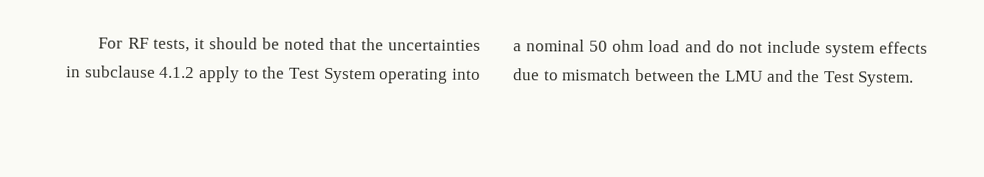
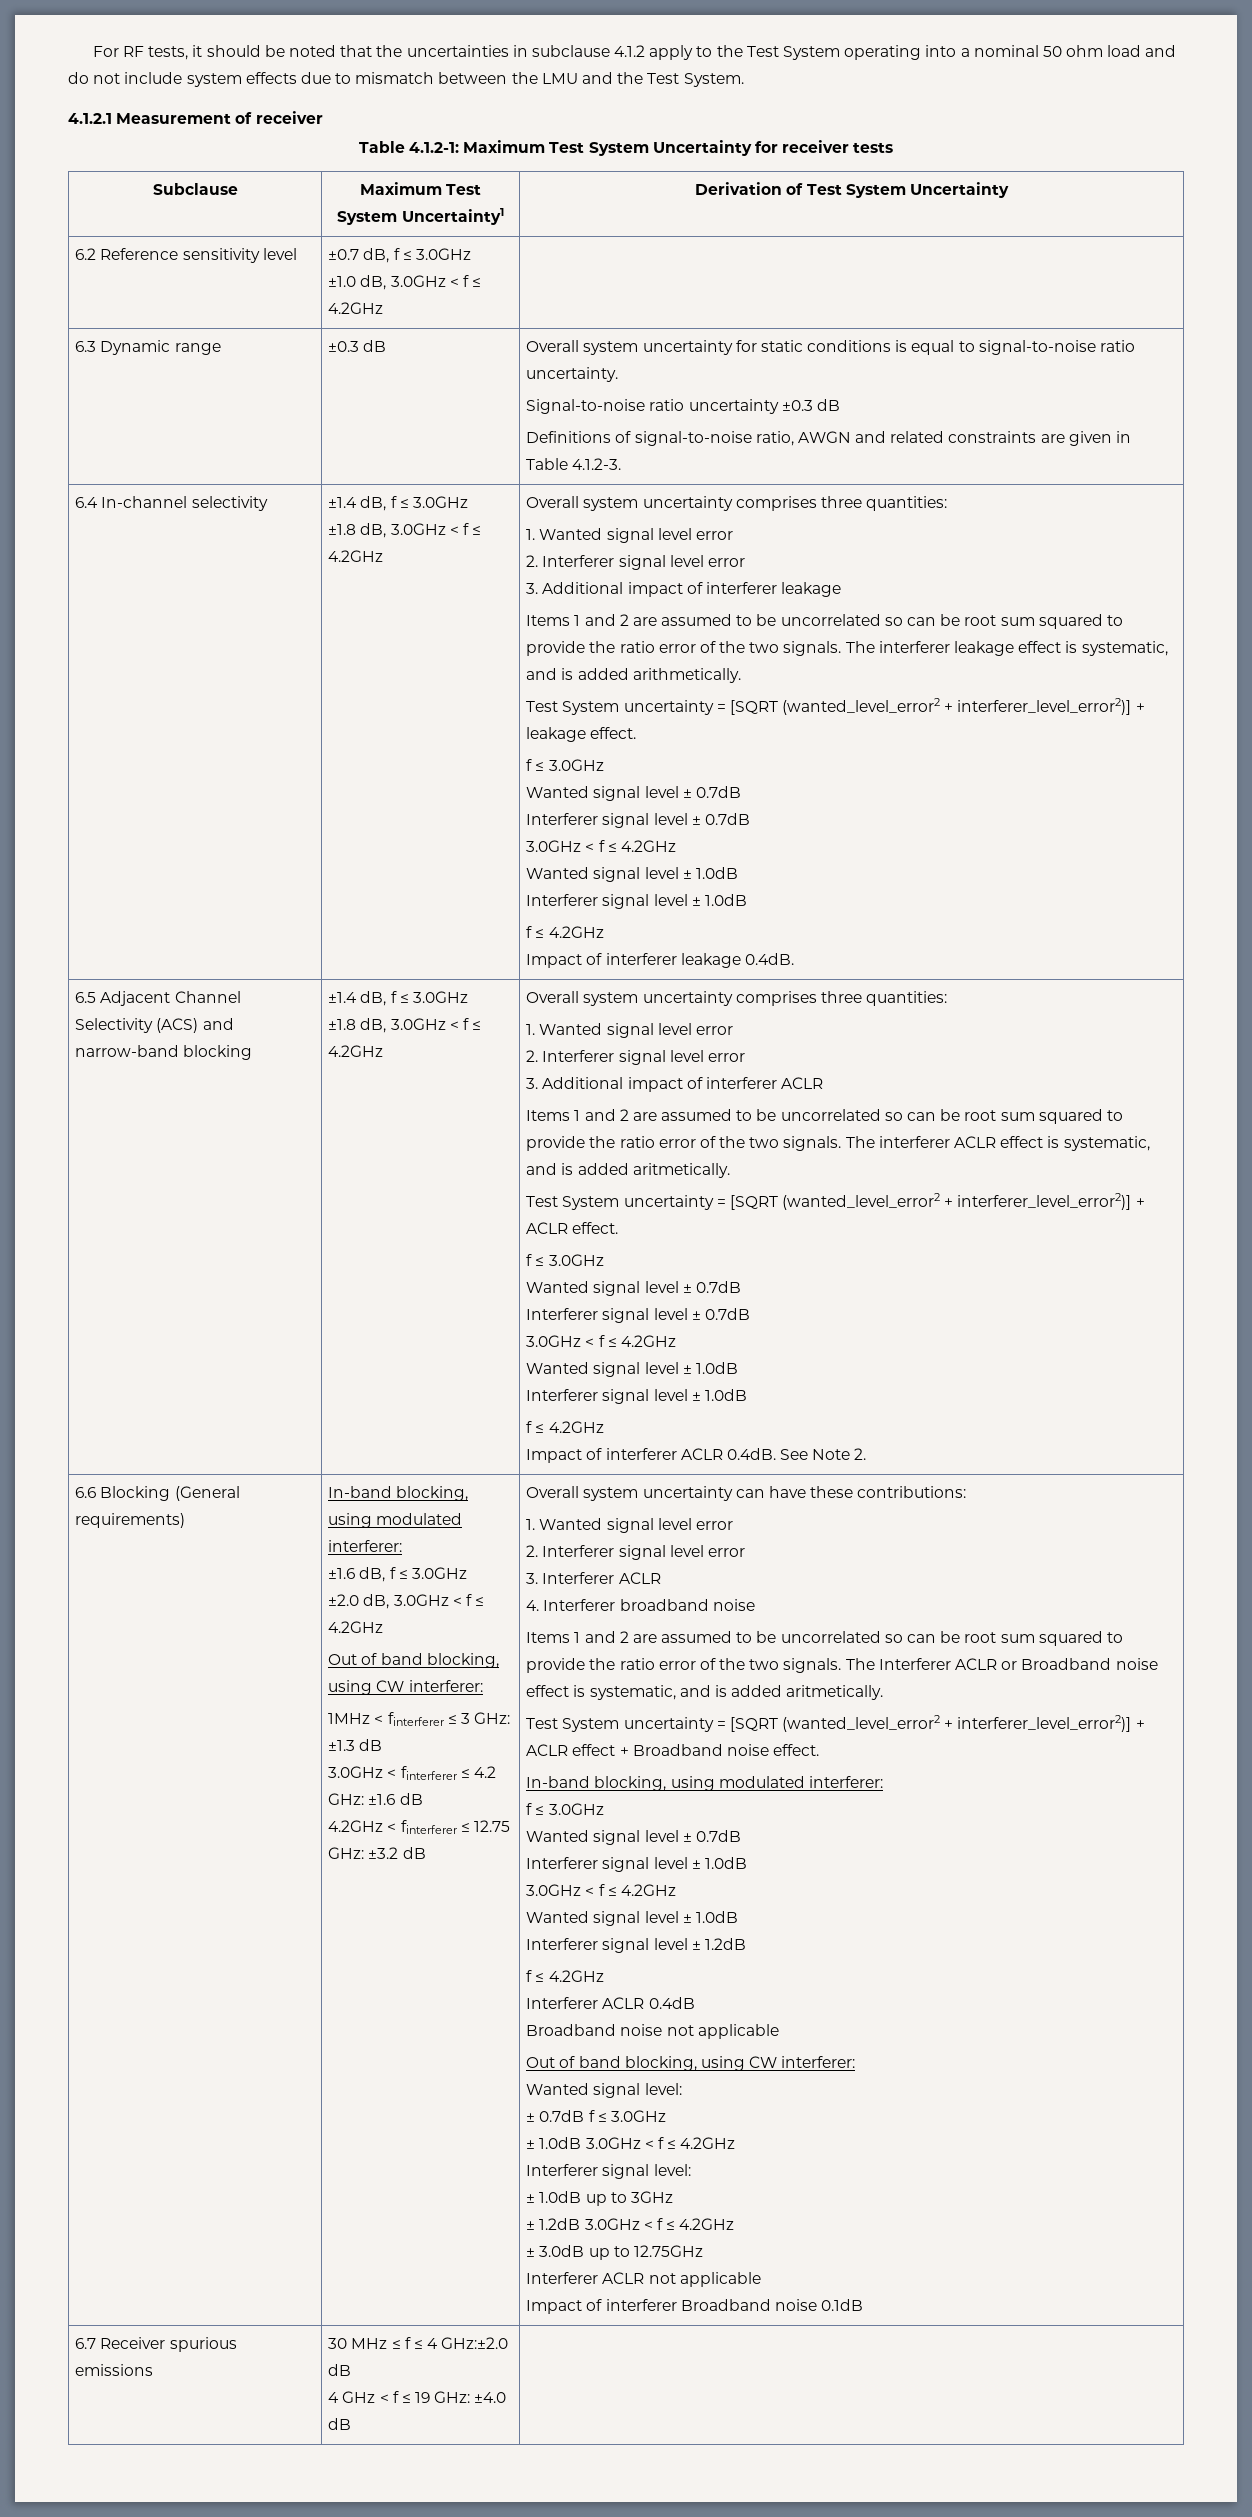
+ 4.1.2.1 Measurement of receiver
+ Table 4.1.2-1: Maximum Test System Uncertainty for receiver tests
+ Subclause | Maximum Test System Uncertainty1 | Derivation of Test System Uncertainty
+ 6.2 Reference sensitivity level | ±0.7 dB, f ≤ 3.0GHz
+ ±1.0 dB, 3.0GHz < f ≤ 4.2GHz |
+ 6.3 Dynamic range | ±0.3 dB | Overall system uncertainty for static conditions is equal to signal-to-noise ratio uncertainty.
+ Signal-to-noise ratio uncertainty ±0.3 dB
+ Definitions of signal-to-noise ratio, AWGN and related constraints are given in Table 4.1.2-3.
+ 6.4 In-channel selectivity | ±1.4 dB, f ≤ 3.0GHz
+ ±1.8 dB, 3.0GHz < f ≤ 4.2GHz | Overall system uncertainty comprises three quantities:
+ 1. Wanted signal level error
+ 2. Interferer signal level error
+ 3. Additional impact of interferer leakage
+ Items 1 and 2 are assumed to be uncorrelated so can be root sum squared to provide the ratio error of the two signals. The interferer leakage effect is systematic, and is added arithmetically.
+ Test System uncertainty = [SQRT (wanted_level_error2 + interferer_level_error2)] + leakage effect.
+ f ≤ 3.0GHz
+ Wanted signal level ± 0.7dB
+ Interferer signal level ± 0.7dB
+ 3.0GHz < f ≤ 4.2GHz
+ Wanted signal level ± 1.0dB
+ Interferer signal level ± 1.0dB
+ f ≤ 4.2GHz
+ Impact of interferer leakage 0.4dB.
+ 6.5 Adjacent Channel Selectivity (ACS) and narrow-band blocking | ±1.4 dB, f ≤ 3.0GHz
+ ±1.8 dB, 3.0GHz < f ≤ 4.2GHz | Overall system uncertainty comprises three quantities:
+ 1. Wanted signal level error
+ 2. Interferer signal level error
+ 3. Additional impact of interferer ACLR
+ Items 1 and 2 are assumed to be uncorrelated so can be root sum squared to provide the ratio error of the two signals. The interferer ACLR effect is systematic, and is added aritmetically.
+ Test System uncertainty = [SQRT (wanted_level_error2 + interferer_level_error2)] + ACLR effect.
+ f ≤ 3.0GHz
+ Wanted signal level ± 0.7dB
+ Interferer signal level ± 0.7dB
+ 3.0GHz < f ≤ 4.2GHz
+ Wanted signal level ± 1.0dB
+ Interferer signal level ± 1.0dB
+ f ≤ 4.2GHz
+ Impact of interferer ACLR 0.4dB. See Note 2.
+ 6.6 Blocking (General requirements) | In-band blocking, using modulated interferer:
+ ±1.6 dB, f ≤ 3.0GHz
+ ±2.0 dB, 3.0GHz < f ≤ 4.2GHz
+ Out of band blocking, using CW interferer:
+ 1MHz < finterferer ≤ 3 GHz: ±1.3 dB
+ 3.0GHz < finterferer ≤ 4.2 GHz: ±1.6 dB
+ 4.2GHz < finterferer ≤ 12.75 GHz: ±3.2 dB | Overall system uncertainty can have these contributions:
+ 1. Wanted signal level error
+ 2. Interferer signal level error
+ 3. Interferer ACLR
+ 4. Interferer broadband noise
+ Items 1 and 2 are assumed to be uncorrelated so can be root sum squared to provide the ratio error of the two signals. The Interferer ACLR or Broadband noise effect is systematic, and is added aritmetically.
+ Test System uncertainty = [SQRT (wanted_level_error2 + interferer_level_error2)] + ACLR effect + Broadband noise effect.
+ In-band blocking, using modulated interferer:
+ f ≤ 3.0GHz
+ Wanted signal level ± 0.7dB
+ Interferer signal level ± 1.0dB
+ 3.0GHz < f ≤ 4.2GHz
+ Wanted signal level ± 1.0dB
+ Interferer signal level ± 1.2dB
+ f ≤ 4.2GHz
+ Interferer ACLR 0.4dB
+ Broadband noise not applicable
+ Out of band blocking, using CW interferer:
+ Wanted signal level:
+ ± 0.7dB f ≤ 3.0GHz
+ ± 1.0dB 3.0GHz < f ≤ 4.2GHz
+ Interferer signal level:
+ ± 1.0dB up to 3GHz
+ ± 1.2dB 3.0GHz < f ≤ 4.2GHz
+ ± 3.0dB up to 12.75GHz
+ Interferer ACLR not applicable
+ Impact of interferer Broadband noise 0.1dB
+ 6.7 Receiver spurious emissions | 30 MHz ≤ f ≤ 4 GHz:±2.0 dB
+ 4 GHz < f ≤ 19 GHz: ±4.0 dB |

